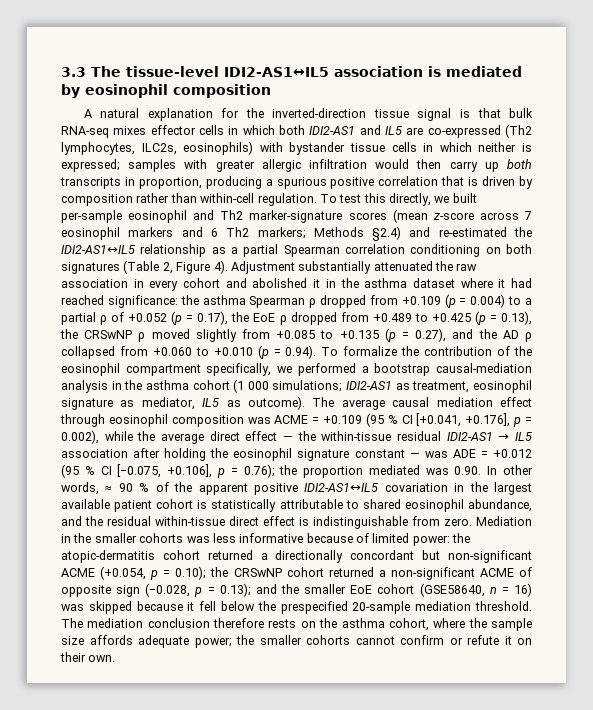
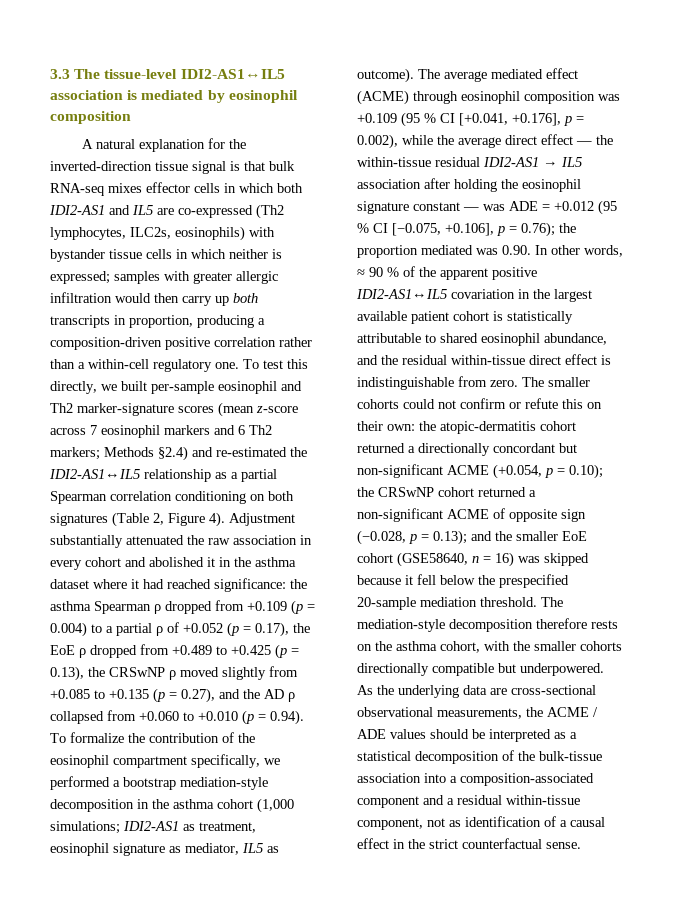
- A natural explanation for the inverted-direction tissue signal is that bulk RNA-seq mixes effector cells in which both IDI2-AS1 and IL5 are co-expressed (Th2 lymphocytes, ILC2s, eosinophils) with bystander tissue cells in which neither is expressed; samples with greater allergic infiltration would then carry up both transcripts in proportion, producing a spurious positive correlation that is driven by composition rather than within-cell regulation.
+ A natural explanation for the inverted-direction tissue signal is that bulk RNA-seq mixes effector cells in which both IDI2-AS1 and IL5 are co-expressed (Th2 lymphocytes, ILC2s, eosinophils) with bystander tissue cells in which neither is expressed; samples with greater allergic infiltration would then carry up both transcripts in proportion, producing a composition-driven positive correlation rather than a within-cell regulatory one.
- the asthma Spearman ρ dropped from +0.109 (p = 0.004) to a partial ρ of +0.052 (p = 0.17), the EoE ρ dropped from +0.489 to +0.425 (p = 0.13), the CRSwNP ρ moved slightly from +0.085 to +0.135 (p = 0.27), and the AD ρ collapsed from +0.060 to +0.010 (p = 0.94). To formalize the contribution of the eosinophil compartment specifically, we performed a bootstrap causal-mediation analysis in the asthma cohort (1 000 simulations;
+ the asthma Spearman ρ dropped from +0.109 (p = 0.004) to a partial ρ of +0.052 (p = 0.17), the EoE ρ dropped from +0.489 to +0.425 (p = 0.13), the CRSwNP ρ moved slightly from +0.085 to +0.135 (p = 0.27), and the AD ρ collapsed from +0.060 to +0.010 (p = 0.94). To formalize the contribution of the eosinophil compartment specifically, we performed a bootstrap mediation-style decomposition in the asthma cohort (1,000 simulations;
- The average causal mediation effect through eosinophil composition was ACME = +0.109 (95 % CI [+0.041, +0.176], p = 0.002), while the average direct effect — the within-tissue residual IDI2-AS1 → IL5 association after holding the eosinophil signature constant — was ADE = +0.012 (95 % CI [−0.075, +0.106], p = 0.76);
+ The average mediated effect (ACME) through eosinophil composition was +0.109 (95 % CI [+0.041, +0.176], p = 0.002), while the average direct effect — the within-tissue residual IDI2-AS1 → IL5 association after holding the eosinophil signature constant — was ADE = +0.012 (95 % CI [−0.075, +0.106], p = 0.76);
- Mediation in the smaller cohorts was less informative because of limited power: the atopic-dermatitis cohort returned a directionally concordant but non-significant ACME (+0.054, p = 0.10); the CRSwNP cohort returned a non-significant ACME of opposite sign (−0.028, p = 0.13); and the smaller EoE cohort (GSE58640, n = 16) was skipped because it fell below the prespecified 20-sample mediation threshold.
+ The smaller cohorts could not confirm or refute this on their own: the atopic-dermatitis cohort returned a directionally concordant but non-significant ACME (+0.054, p = 0.10); the CRSwNP cohort returned a non-significant ACME of opposite sign (−0.028, p = 0.13); and the smaller EoE cohort (GSE58640, n = 16) was skipped because it fell below the prespecified 20-sample mediation threshold.
- The mediation conclusion therefore rests on the asthma cohort, where the sample size affords adequate power; the smaller cohorts cannot confirm or refute it on their own.
+ The mediation-style decomposition therefore rests on the asthma cohort, with the smaller cohorts directionally compatible but underpowered. As the underlying data are cross-sectional observational measurements, the ACME / ADE values should be interpreted as a statistical decomposition of the bulk-tissue association into a composition-associated component and a residual within-tissue component, not as identification of a causal effect in the strict counterfactual sense.

